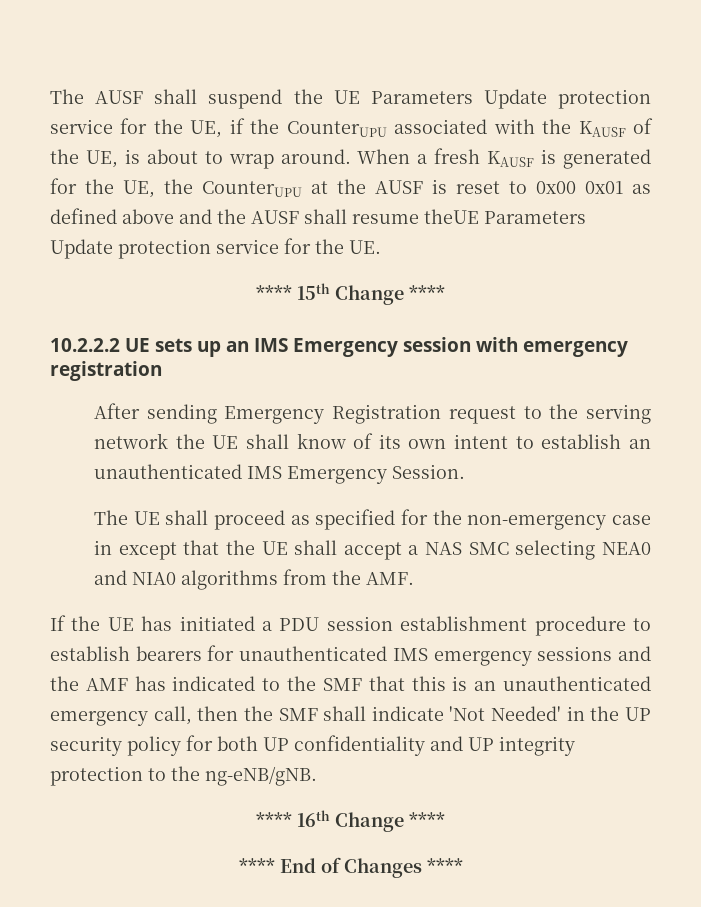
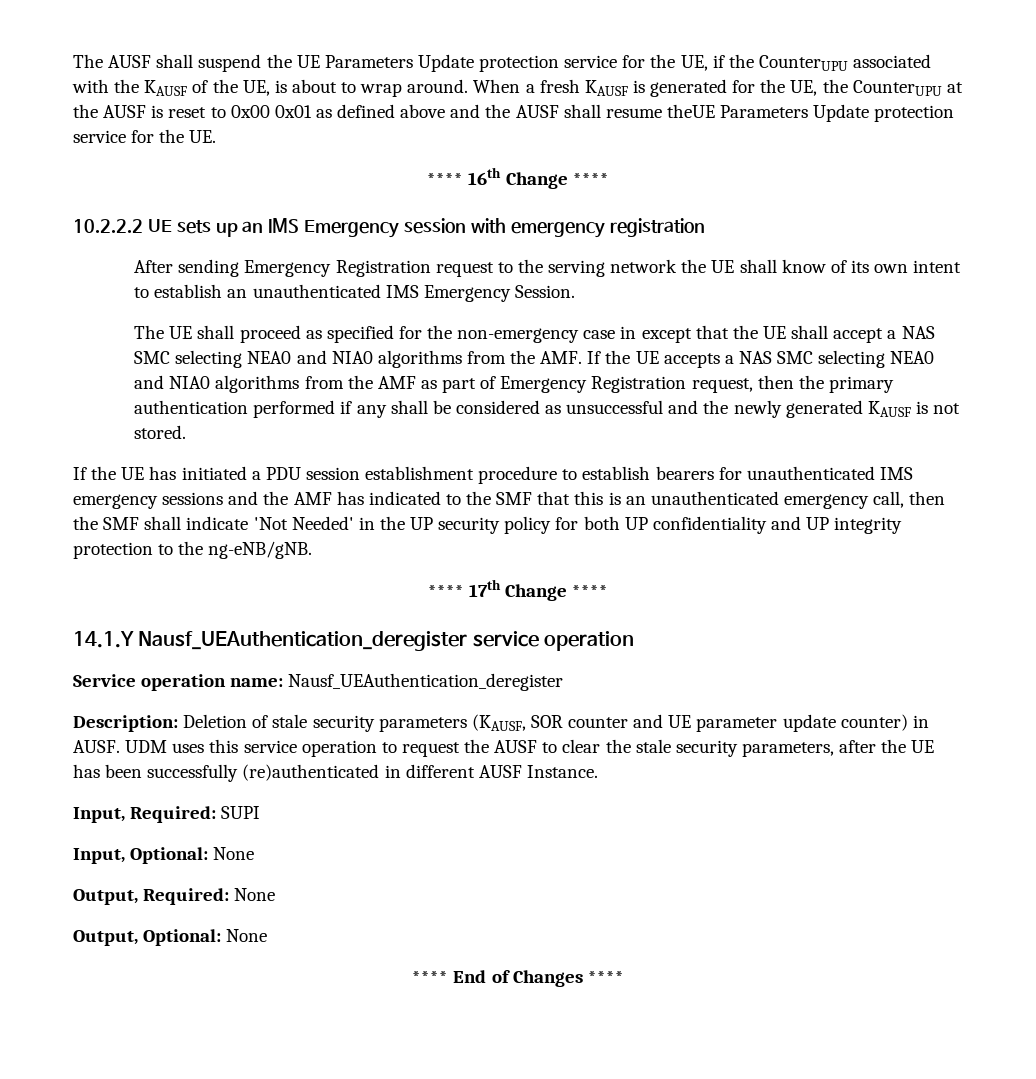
- **** 15th Change ****
+ **** 16th Change ****
- The UE shall proceed as specified for the non-emergency case in except that the UE shall accept a NAS SMC selecting NEA0 and NIA0 algorithms from the AMF.
+ The UE shall proceed as specified for the non-emergency case in except that the UE shall accept a NAS SMC selecting NEA0 and NIA0 algorithms from the AMF. If the UE accepts a NAS SMC selecting NEA0 and NIA0 algorithms from the AMF as part of Emergency Registration request, then the primary authentication performed if any shall be considered as unsuccessful and the newly generated KAUSF is not stored.
- **** 16th Change ****
+ **** 17th Change ****
+ 14.1.Y Nausf_UEAuthentication_deregister service operation
+ Service operation name: Nausf_UEAuthentication_deregister
+ Description: Deletion of stale security parameters (KAUSF, SOR counter and UE parameter update counter) in AUSF. UDM uses this service operation to request the AUSF to clear the stale security parameters, after the UE has been successfully (re)authenticated in different AUSF Instance.
+ Input, Required: SUPI
+ Input, Optional: None
+ Output, Required: None
+ Output, Optional: None

